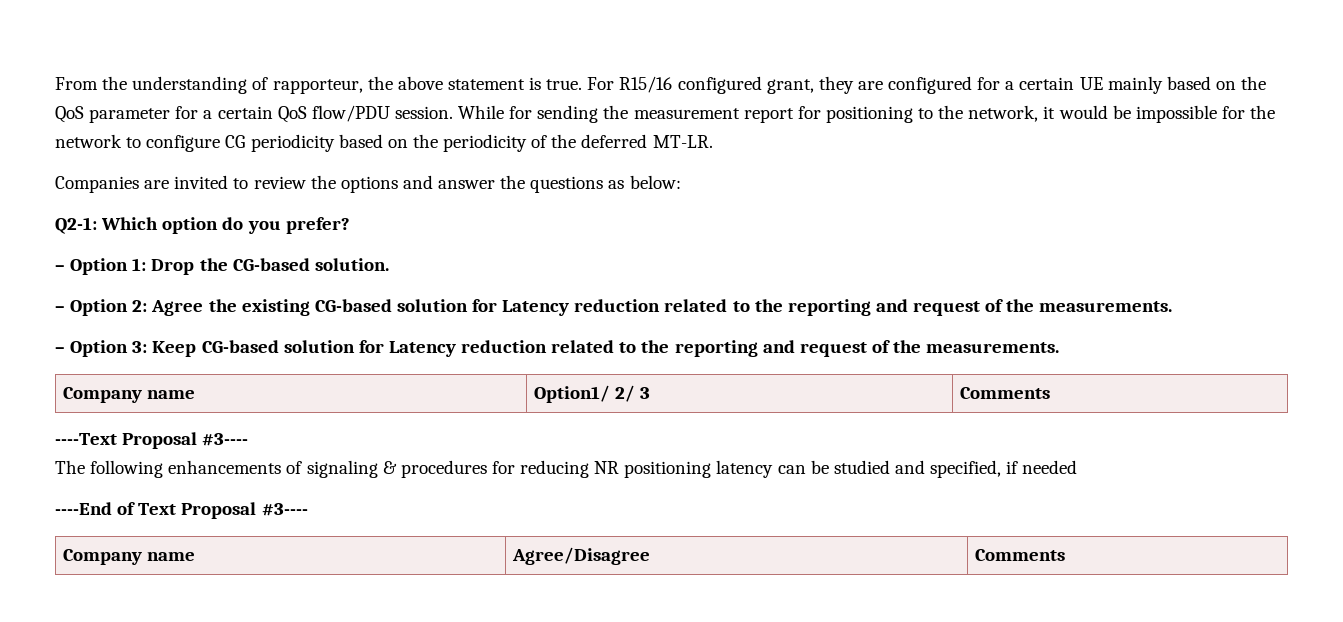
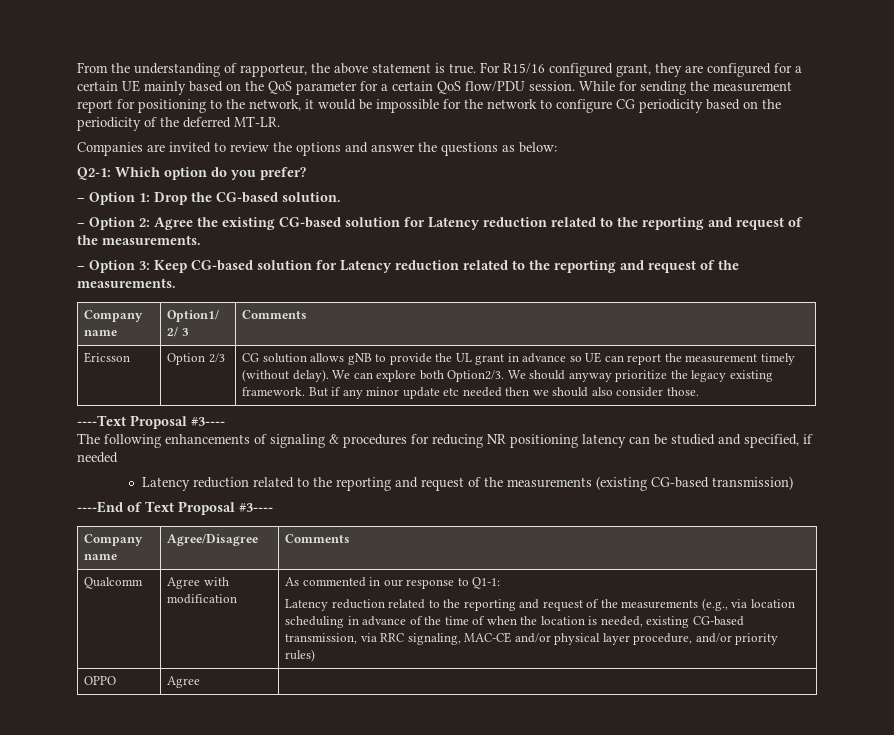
+ Ericsson | Option 2/3 | CG solution allows gNB to provide the UL grant in advance so UE can report the measurement timely (without delay). We can explore both Option2/3. We should anyway prioritize the legacy existing framework. But if any minor update etc needed then we should also consider those.
+ Latency reduction related to the reporting and request of the measurements (existing CG-based transmission)
+ Qualcomm | Agree with modification | As commented in our response to Q1-1:
+ Latency reduction related to the reporting and request of the measurements (e.g., via location scheduling in advance of the time of when the location is needed, existing CG-based transmission, via RRC signaling, MAC-CE and/or physical layer procedure, and/or priority rules)
+ OPPO | Agree |

